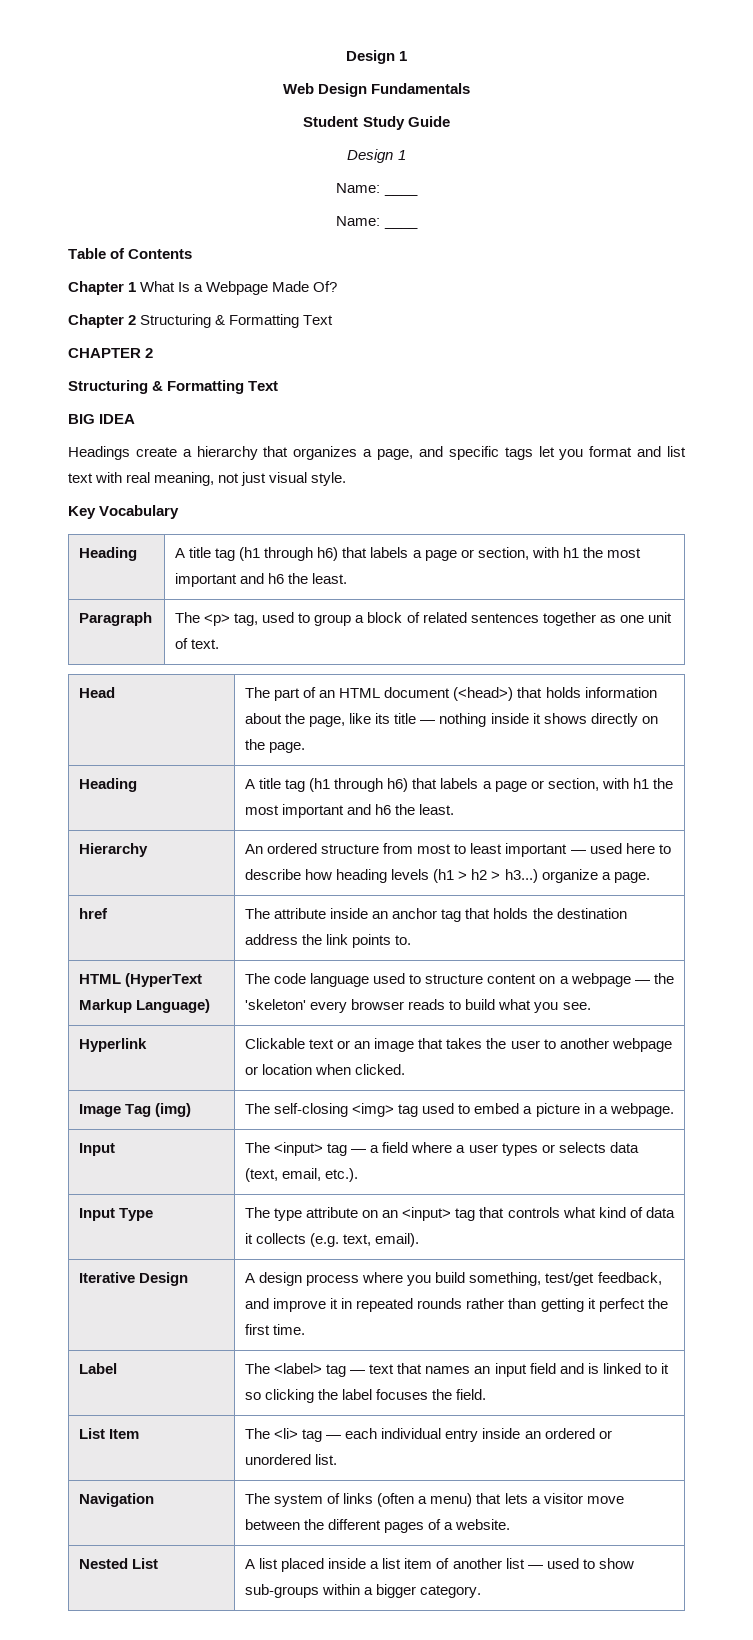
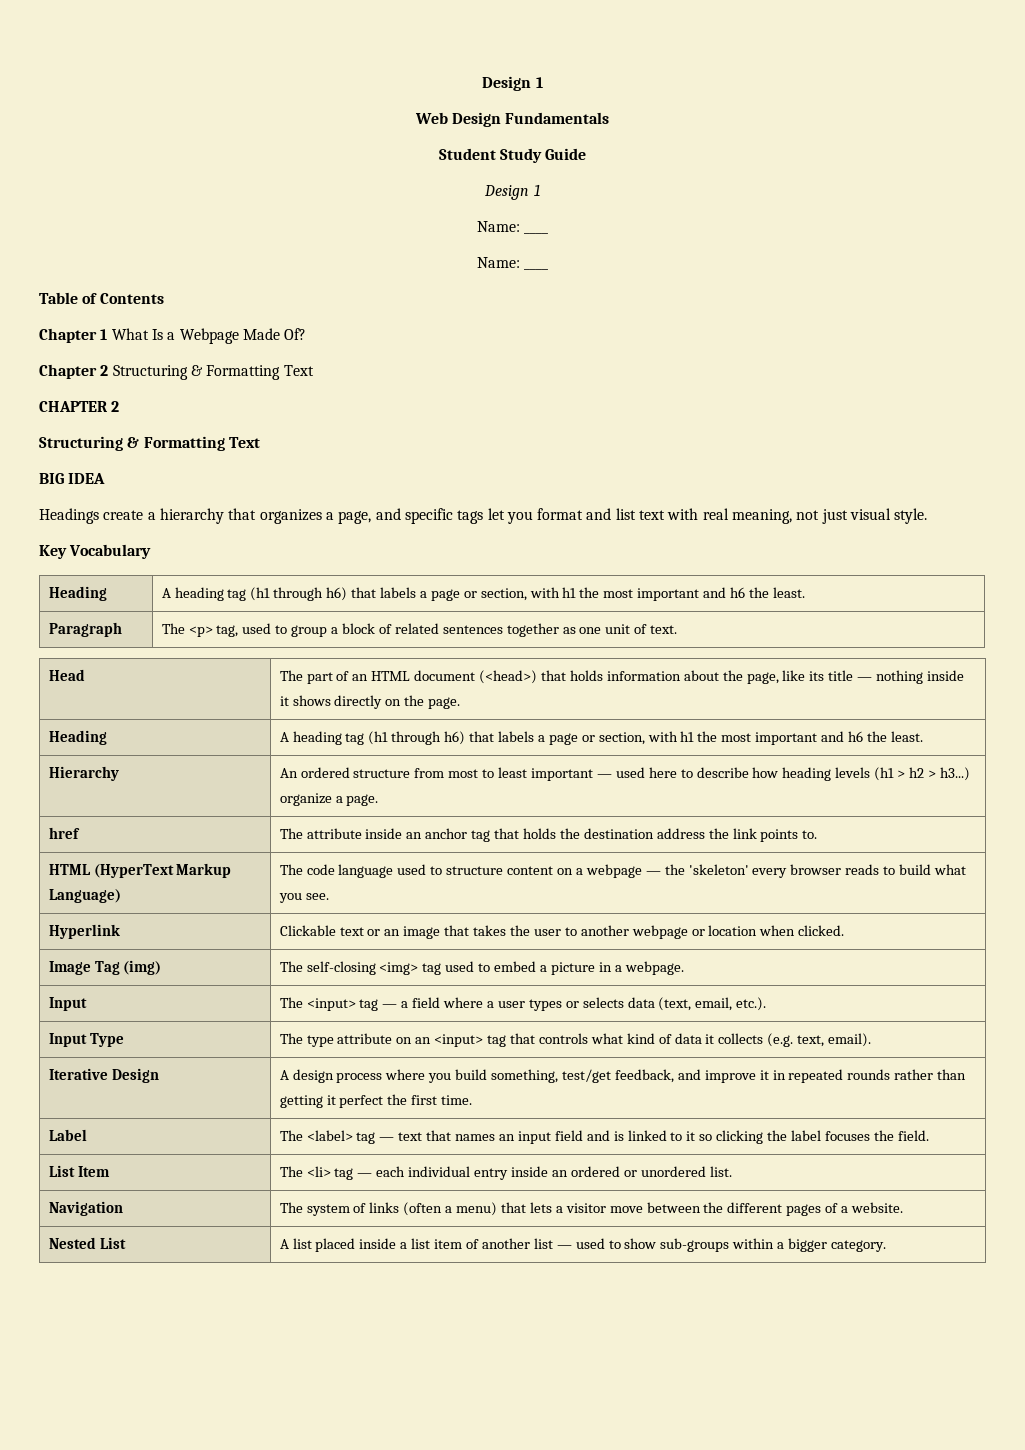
  Key Vocabulary
- Heading | A title tag (h1 through h6) that labels a page or section, with h1 the most important and h6 the least.
+ Heading | A heading tag (h1 through h6) that labels a page or section, with h1 the most important and h6 the least.
  Head | The part of an HTML document (<head>) that holds information about the page, like its title — nothing inside it shows directly on the page.
- Heading | A title tag (h1 through h6) that labels a page or section, with h1 the most important and h6 the least.
+ Heading | A heading tag (h1 through h6) that labels a page or section, with h1 the most important and h6 the least.

